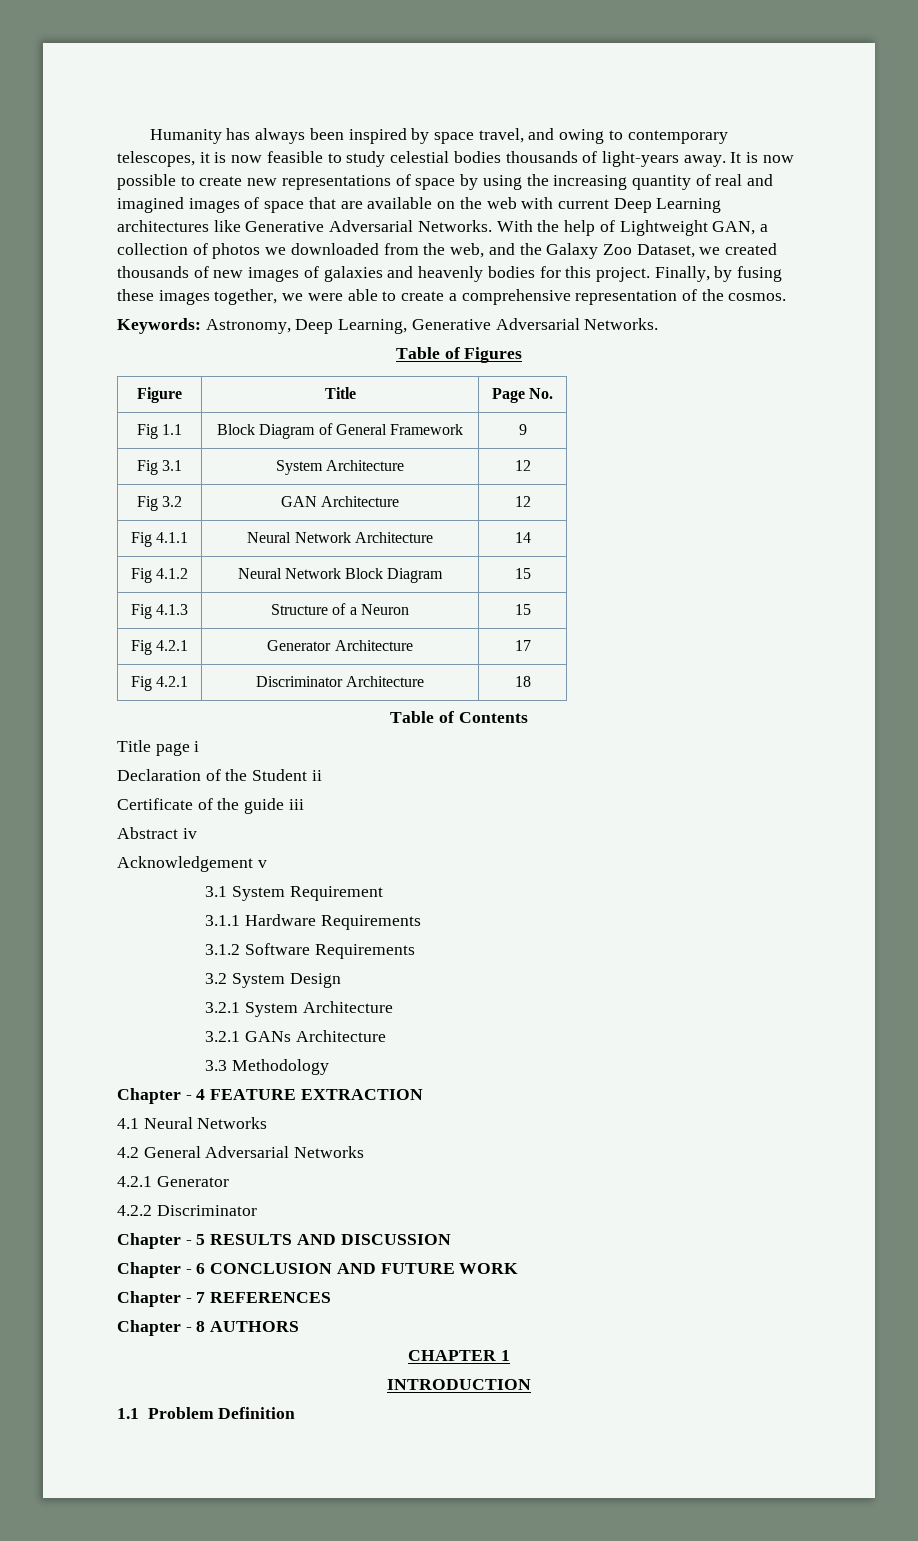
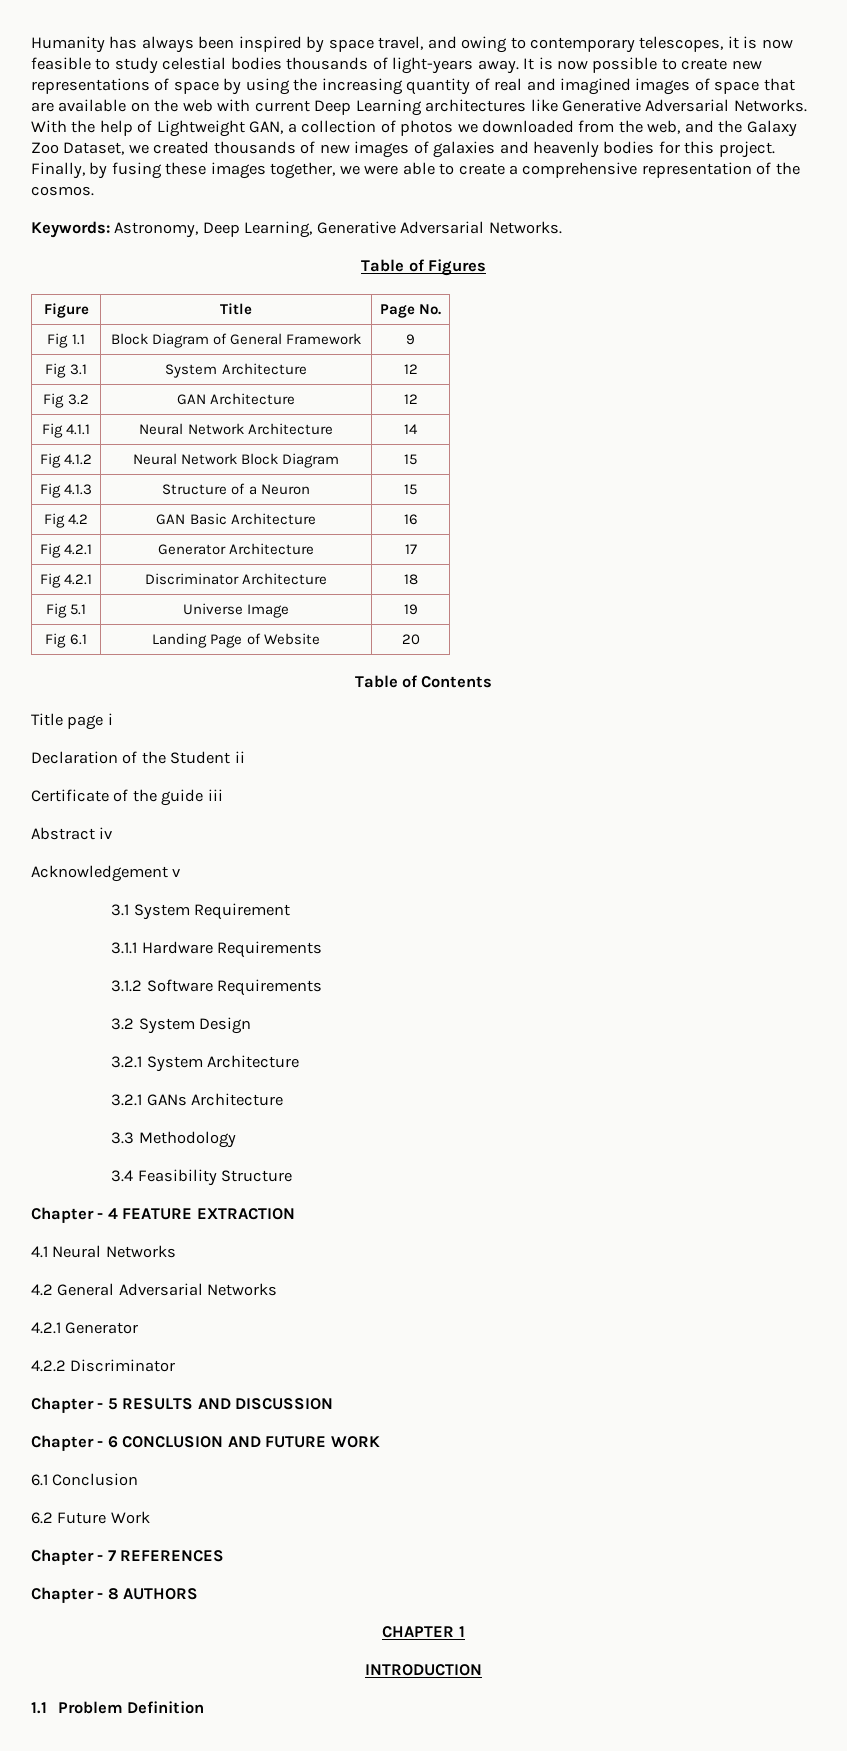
+ Fig 4.2 | GAN Basic Architecture | 16
+ Fig 5.1 | Universe Image | 19
+ Fig 6.1 | Landing Page of Website | 20
+ 3.4 Feasibility Structure
+ 6.1 Conclusion
+ 6.2 Future Work

